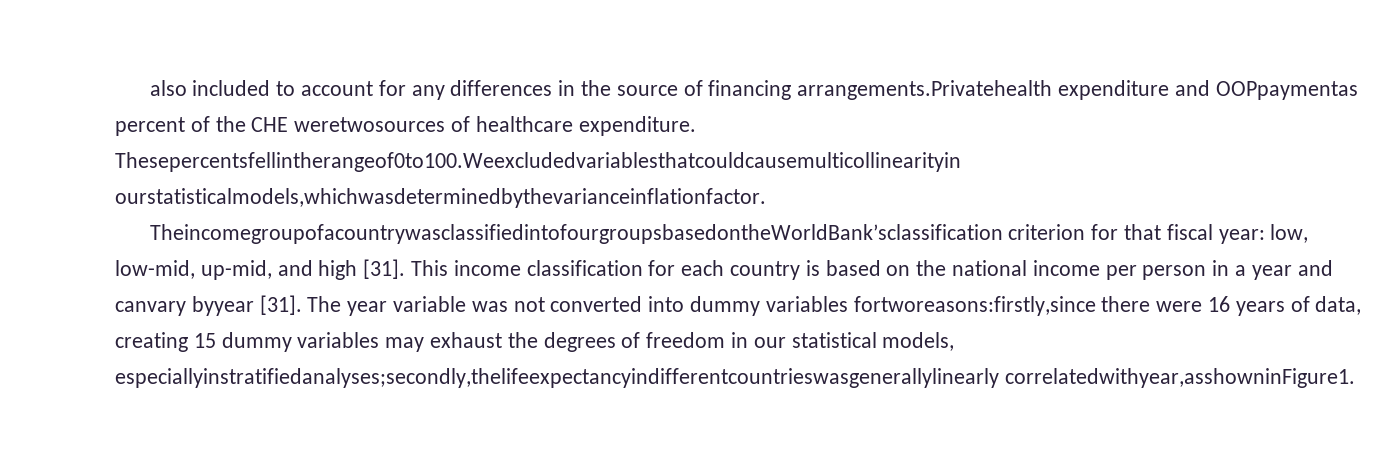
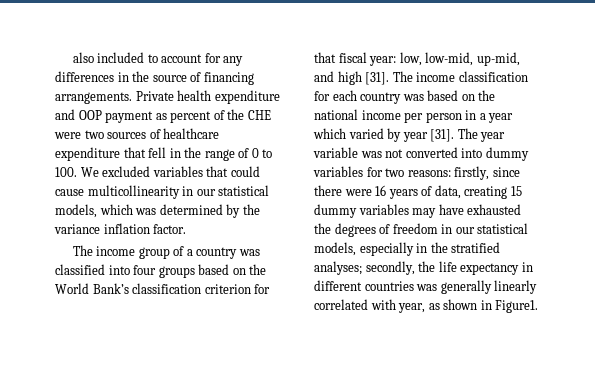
- also included to account for any differences in the source of financing arrangements.Privatehealth expenditure and OOPpaymentas percent of the CHE weretwosources of healthcare expenditure. Thesepercentsfellintherangeof0to100.Weexcludedvariablesthatcouldcausemulticollinearityin ourstatisticalmodels,whichwasdeterminedbythevarianceinflationfactor.
- TheincomegroupofacountrywasclassifiedintofourgroupsbasedontheWorldBank’sclassification criterion for that fiscal year: low, low-mid, up-mid, and high [31].
+ also included to account for any differences in the source of financing arrangements. Private health expenditure and OOP payment as percent of the CHE were two sources of healthcare expenditure that fell in the range of 0 to 100. We excluded variables that could cause multicollinearity in our statistical models, which was determined by the variance inflation factor.
+ The income group of a country was classified into four groups based on the World Bank’s classification criterion for that fiscal year: low, low-mid, up-mid, and high [31].
- This income classification for each country is based on the national income per person in a year and canvary byyear [31].
+ The income classification for each country was based on the national income per person in a year which varied by year [31].
- The year variable was not converted into dummy variables fortworeasons:firstly,since there were 16 years of data, creating 15 dummy variables may exhaust the degrees of freedom in our statistical models, especiallyinstratifiedanalyses;secondly,thelifeexpectancyindifferentcountrieswasgenerallylinearly correlatedwithyear,asshowninFigure1.
+ The year variable was not converted into dummy variables for two reasons: firstly, since there were 16 years of data, creating 15 dummy variables may have exhausted the degrees of freedom in our statistical models, especially in the stratified analyses; secondly, the life expectancy in different countries was generally linearly correlated with year, as shown in Figure1.

